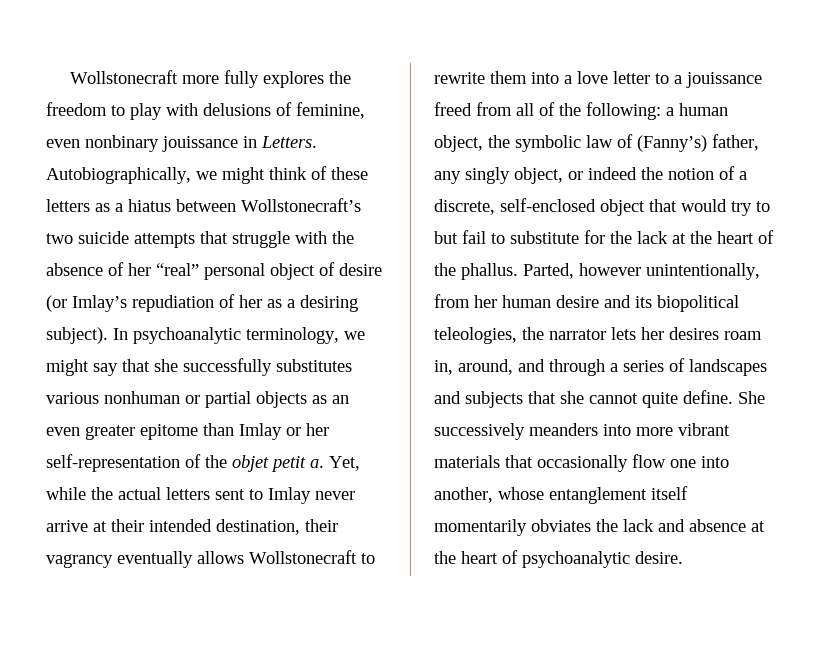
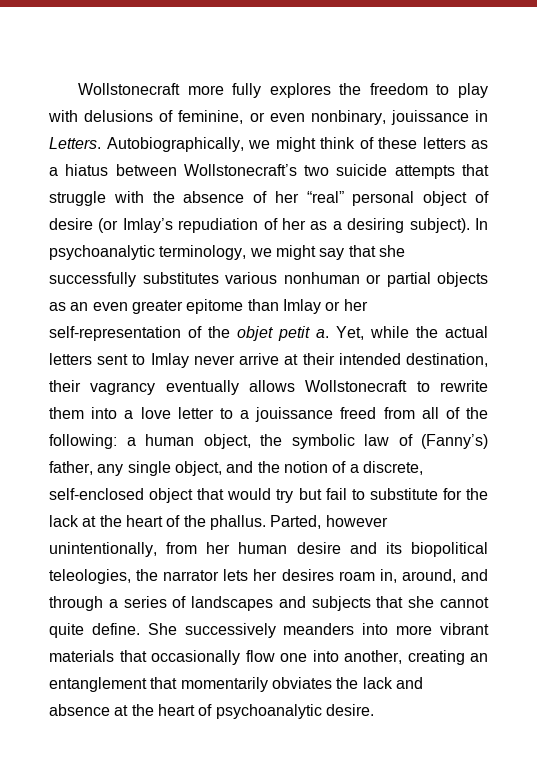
- Wollstonecraft more fully explores the freedom to play with delusions of feminine, even nonbinary jouissance in Letters.
+ Wollstonecraft more fully explores the freedom to play with delusions of feminine, or even nonbinary, jouissance in Letters.
- a human object, the symbolic law of (Fanny’s) father, any singly object, or indeed the notion of a discrete, self-enclosed object that would try to but fail to substitute for the lack at the heart of the phallus.
+ a human object, the symbolic law of (Fanny’s) father, any single object, and the notion of a discrete, self-enclosed object that would try but fail to substitute for the lack at the heart of the phallus.
- She successively meanders into more vibrant materials that occasionally flow one into another, whose entanglement itself momentarily obviates the lack and absence at the heart of psychoanalytic desire.
+ She successively meanders into more vibrant materials that occasionally flow one into another, creating an entanglement that momentarily obviates the lack and absence at the heart of psychoanalytic desire.

